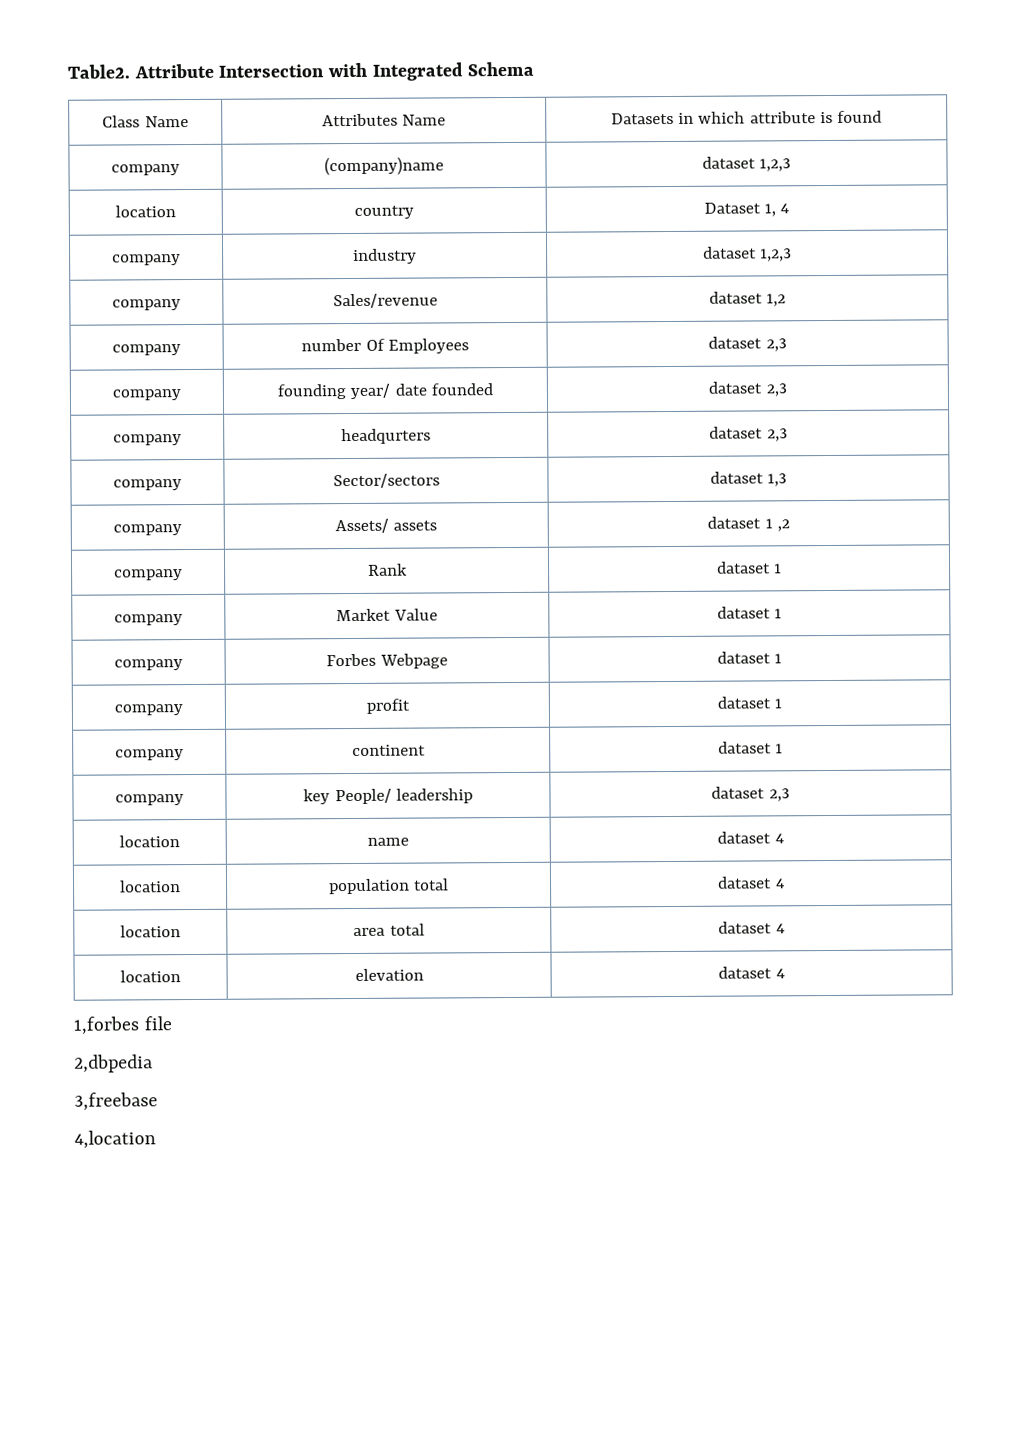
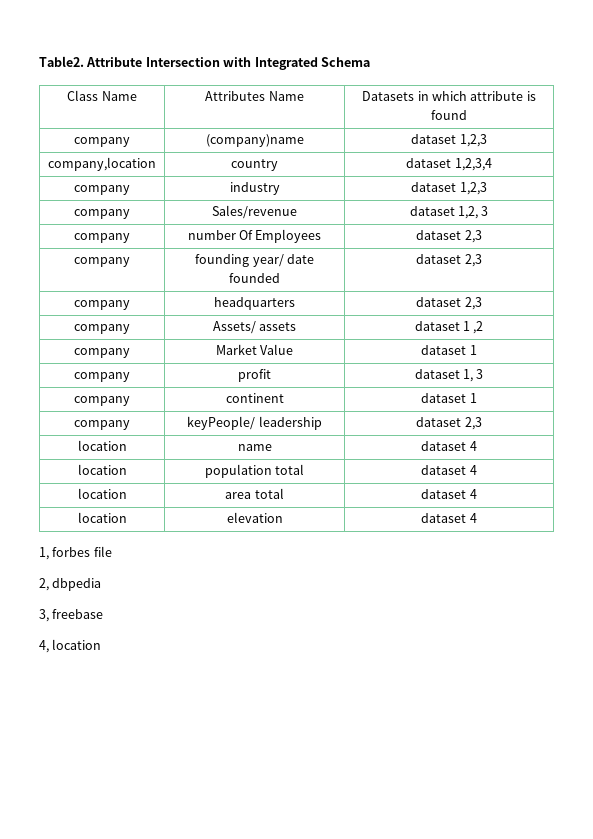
- location | country | Dataset 1, 4
+ company,location | country | dataset 1,2,3,4
- company | Sales/revenue | dataset 1,2
+ company | Sales/revenue | dataset 1,2, 3
- company | headqurters | dataset 2,3
- company | Sector/sectors | dataset 1,3
+ company | headquarters | dataset 2,3
- company | Rank | dataset 1
- company | Forbes Webpage | dataset 1
- company | profit | dataset 1
+ company | profit | dataset 1, 3
- company | key People/ leadership | dataset 2,3
+ company | keyPeople/ leadership | dataset 2,3
- 1,forbes file
+ 1, forbes file
- 2,dbpedia
- 3,freebase
- 4,location
+ 2, dbpedia
+ 3, freebase
+ 4, location

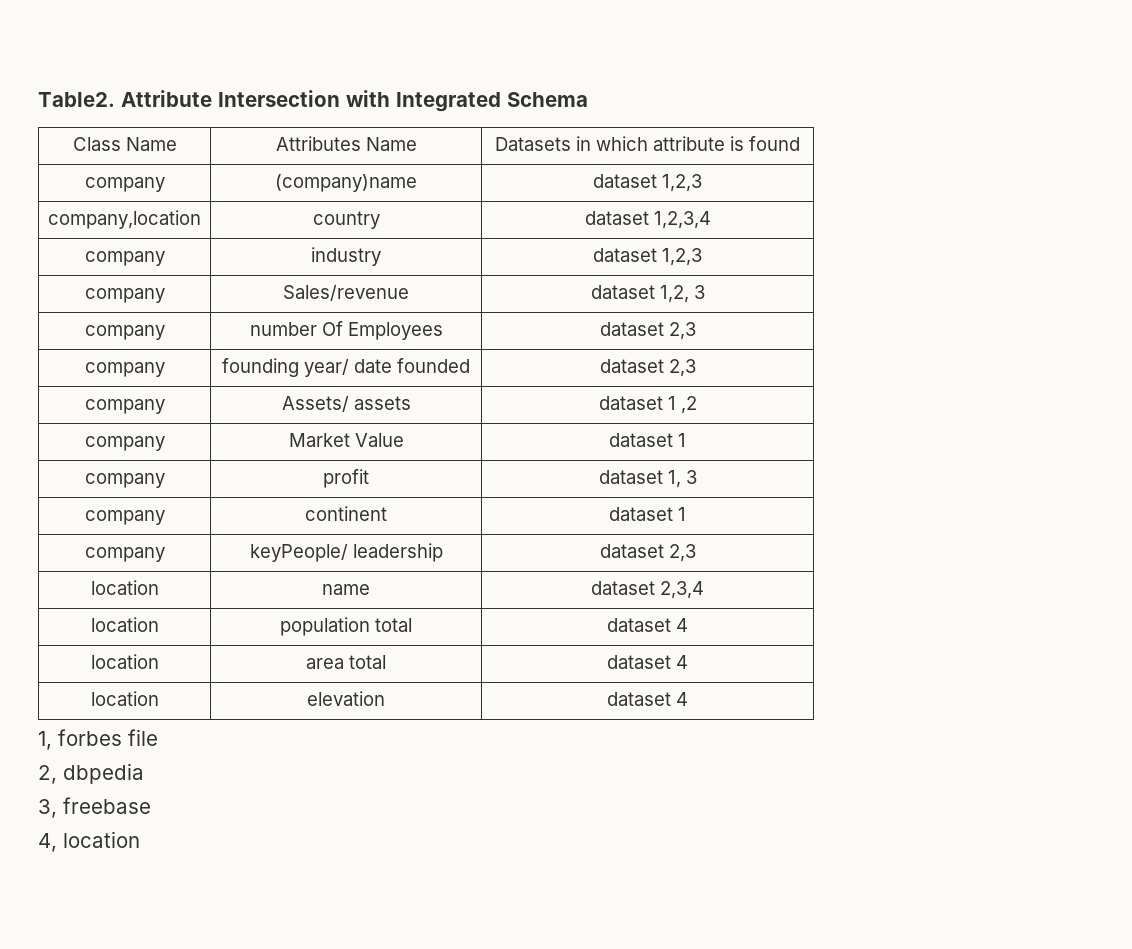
- company | headquarters | dataset 2,3
- location | name | dataset 4
+ location | name | dataset 2,3,4

